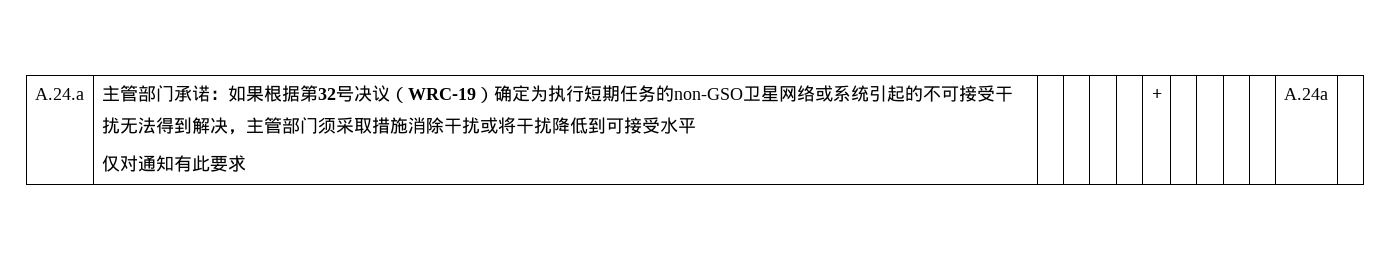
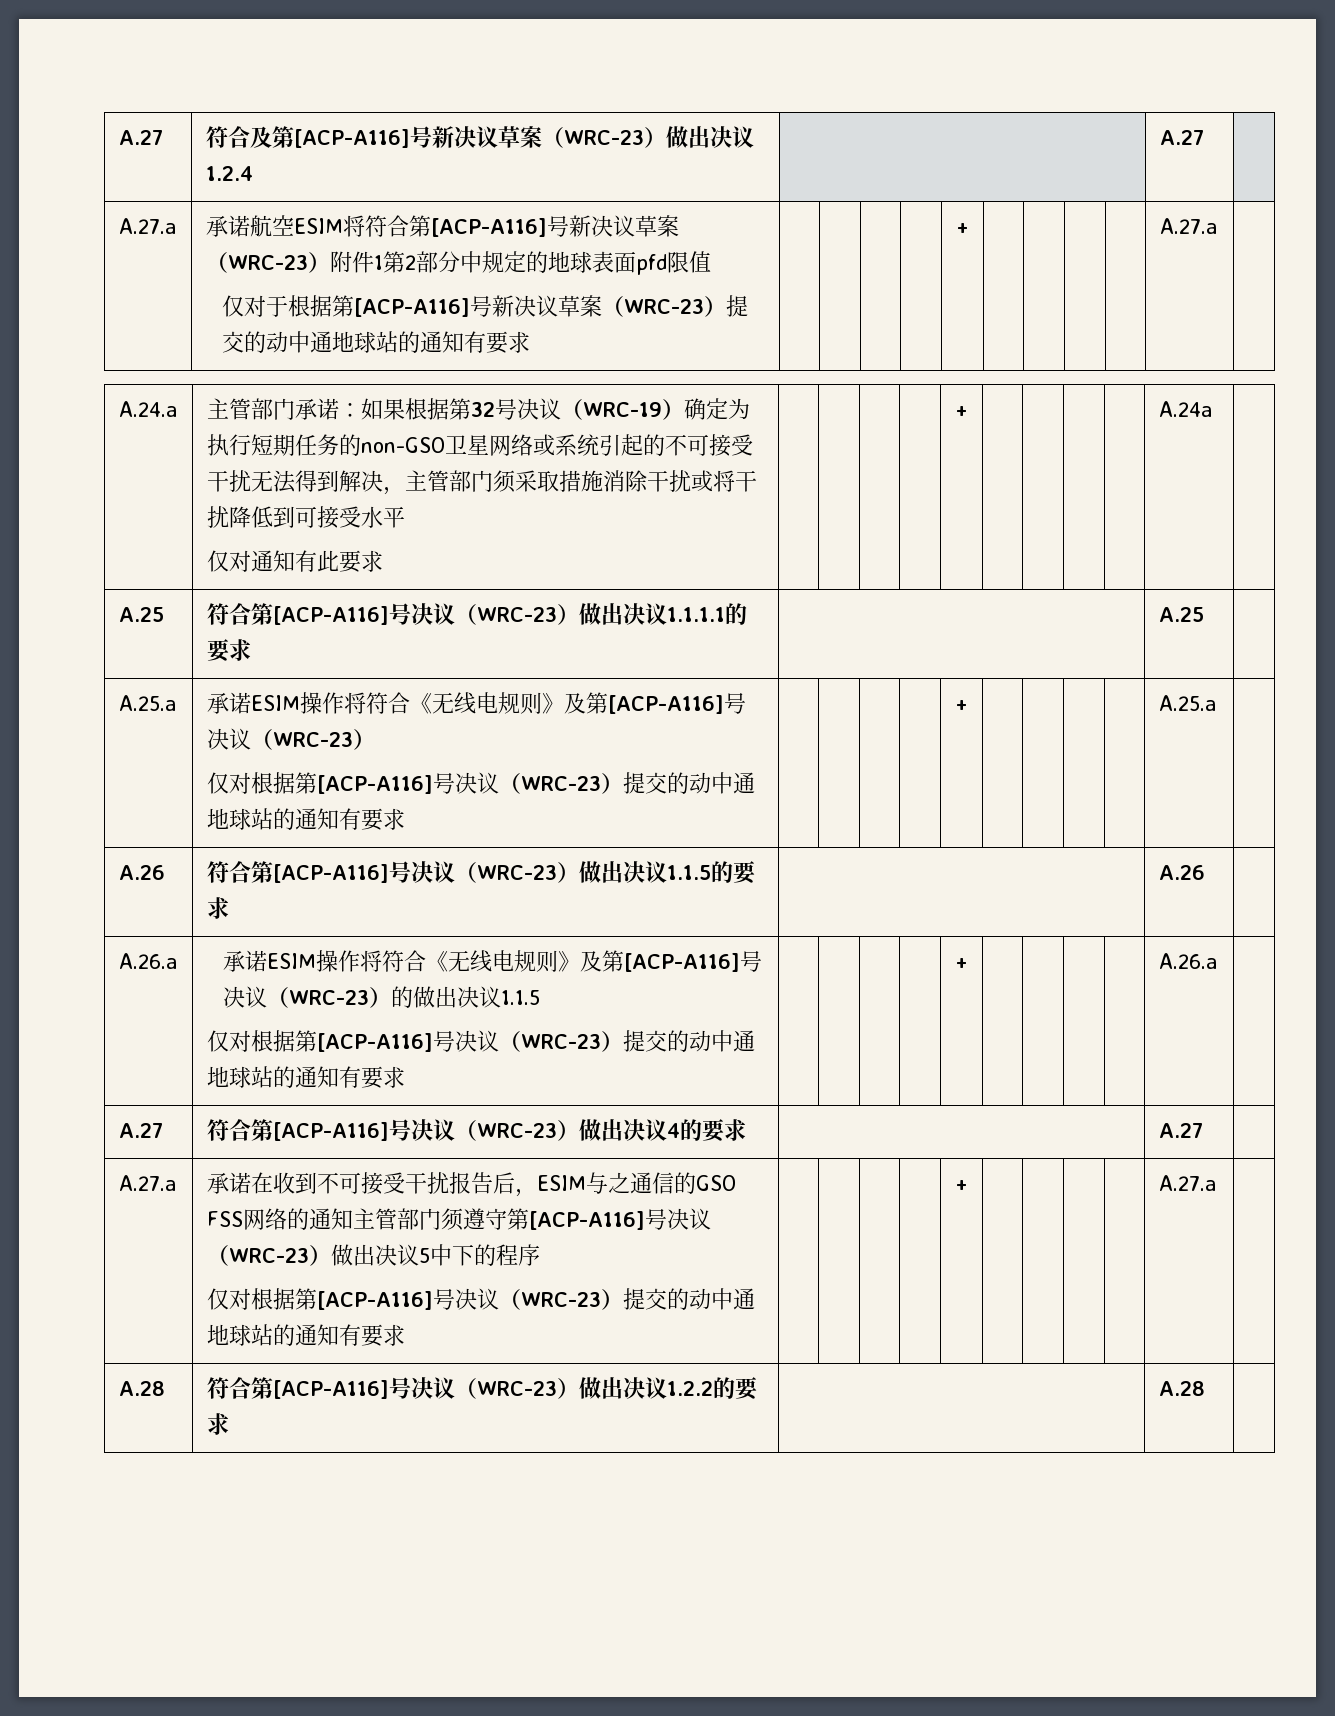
+ A.27 | 符合及第[ACP-A116]号新决议草案（WRC-23）做出决议1.2.4 | | A.27 |
+ A.27.a | 承诺航空ESIM将符合第[ACP-A116]号新决议草案（WRC-23）附件1第2部分中规定的地球表面pfd限值
+ 仅对于根据第[ACP-A116]号新决议草案（WRC-23）提交的动中通地球站的通知有要求 | | | | | + | | | | | A.27.a
+ A.25 | 符合第[ACP-A116]号决议（WRC-23）做出决议1.1.1.1的要求 | | A.25 |
+ A.25.a | 承诺ESIM操作将符合《无线电规则》及第[ACP-A116]号决议（WRC-23）
+ 仅对根据第[ACP-A116]号决议（WRC-23）提交的动中通地球站的通知有要求 | | | | | + | | | | | A.25.a |
+ A.26 | 符合第[ACP-A116]号决议（WRC-23）做出决议1.1.5的要求 | | A.26 |
+ A.26.a | 承诺ESIM操作将符合《无线电规则》及第[ACP-A116]号决议（WRC-23）的做出决议1.1.5
+ 仅对根据第[ACP-A116]号决议（WRC-23）提交的动中通地球站的通知有要求 | | | | | + | | | | | A.26.a |
+ A.27 | 符合第[ACP-A116]号决议（WRC-23）做出决议4的要求 | | A.27 |
+ A.27.a | 承诺在收到不可接受干扰报告后，ESIM与之通信的GSO FSS网络的通知主管部门须遵守第[ACP-A116]号决议（WRC-23）做出决议5中下的程序
+ 仅对根据第[ACP-A116]号决议（WRC-23）提交的动中通地球站的通知有要求 | | | | | + | | | | | A.27.a |
+ A.28 | 符合第[ACP-A116]号决议（WRC-23）做出决议1.2.2的要求 | | A.28 |

